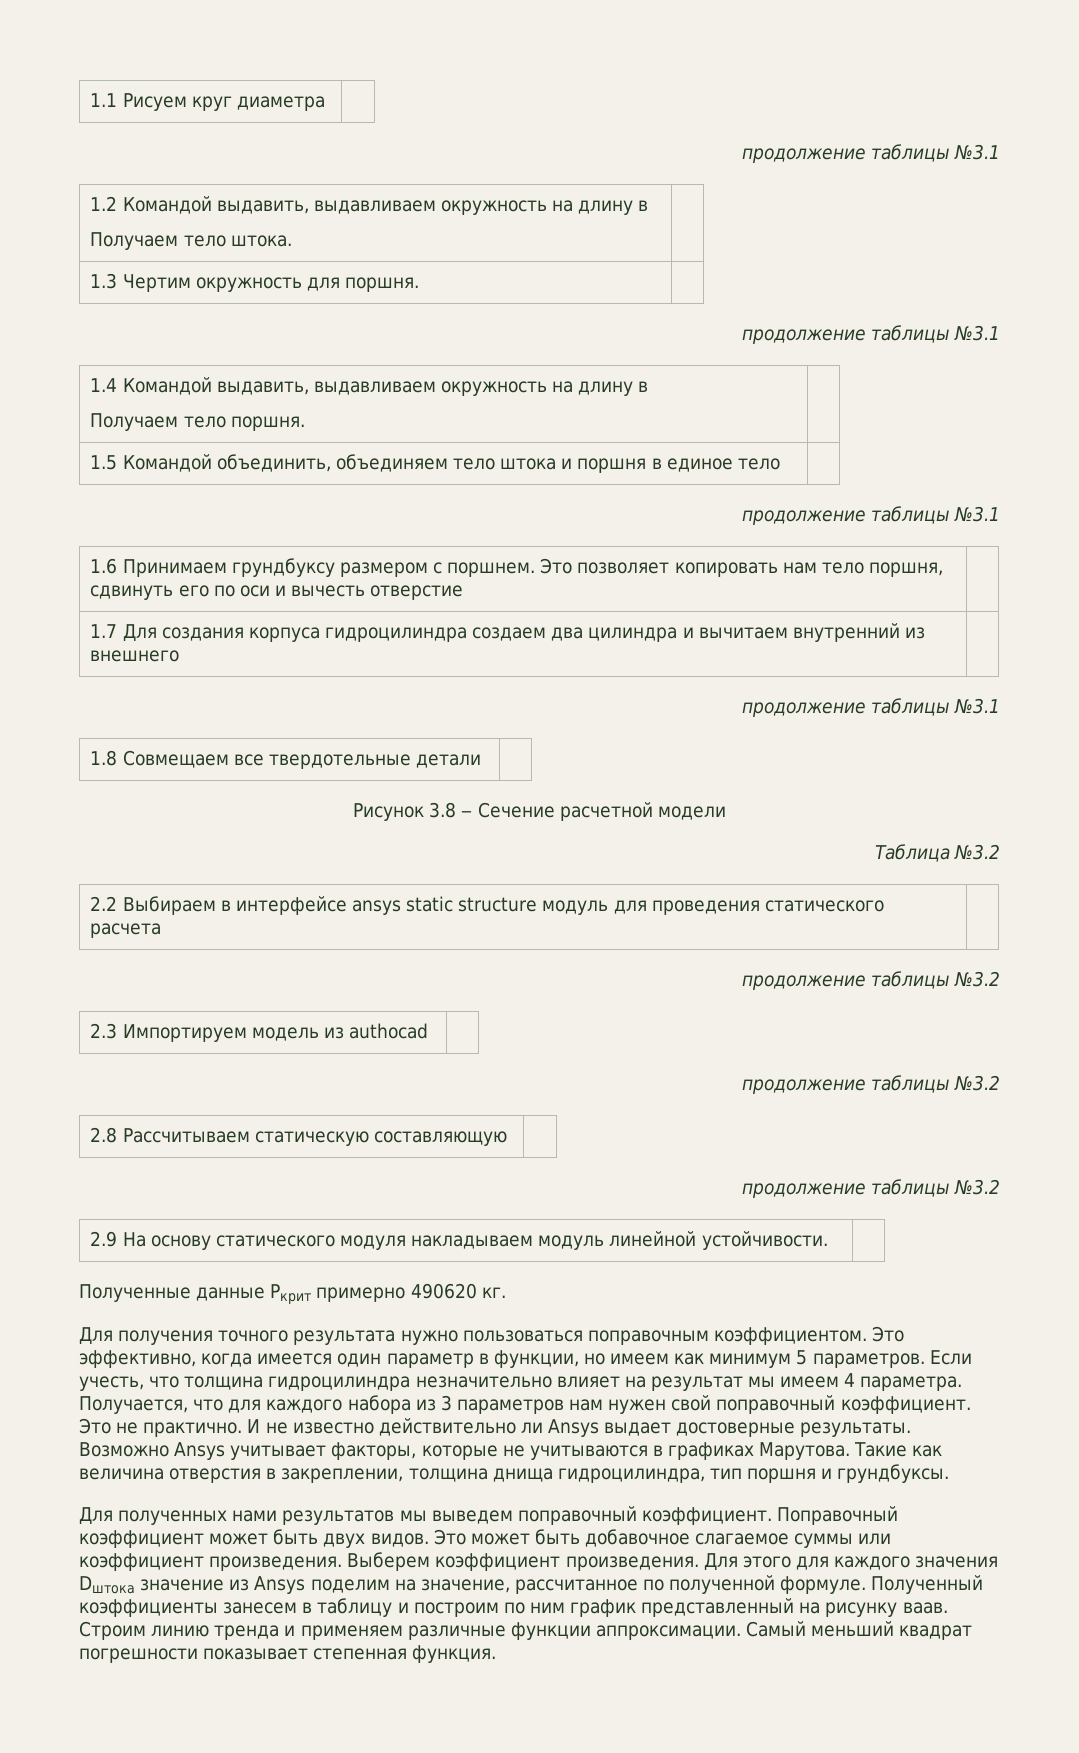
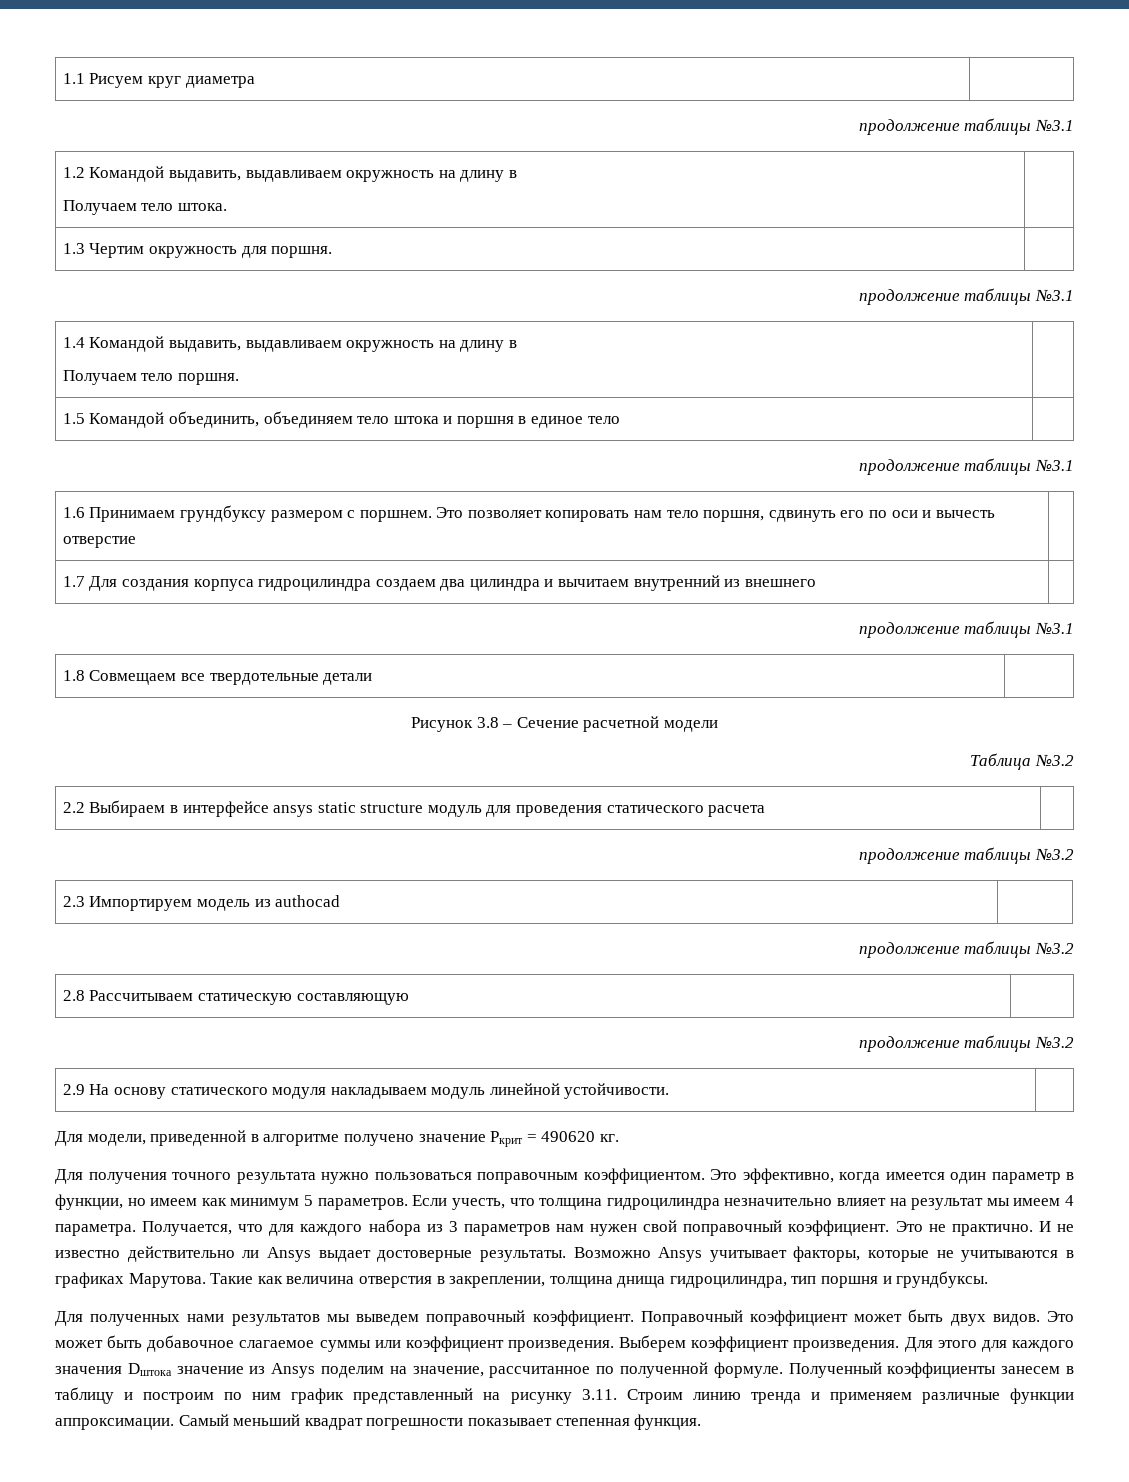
- Полученные данные Pкрит примерно 490620 кг.
+ Для модели, приведенной в алгоритме получено значение Pкрит = 490620 кг.
- Полученный коэффициенты занесем в таблицу и построим по ним график представленный на рисунку ваав. Строим линию тренда и применяем различные функции аппроксимации.
+ Полученный коэффициенты занесем в таблицу и построим по ним график представленный на рисунку 3.11. Строим линию тренда и применяем различные функции аппроксимации.

